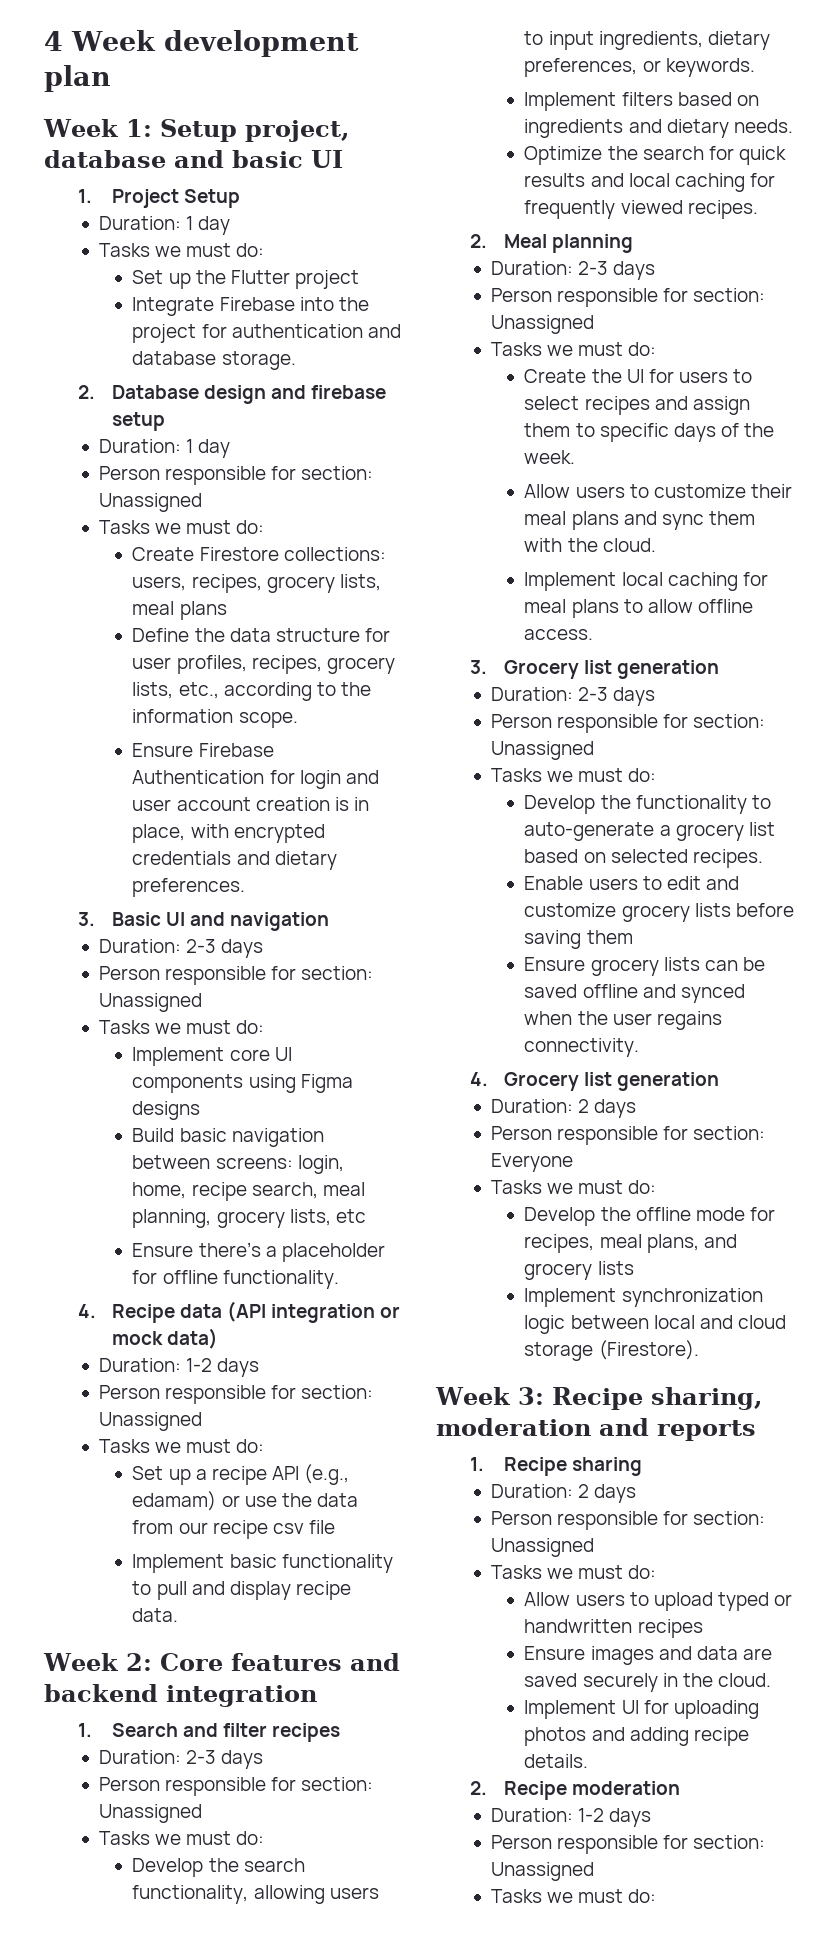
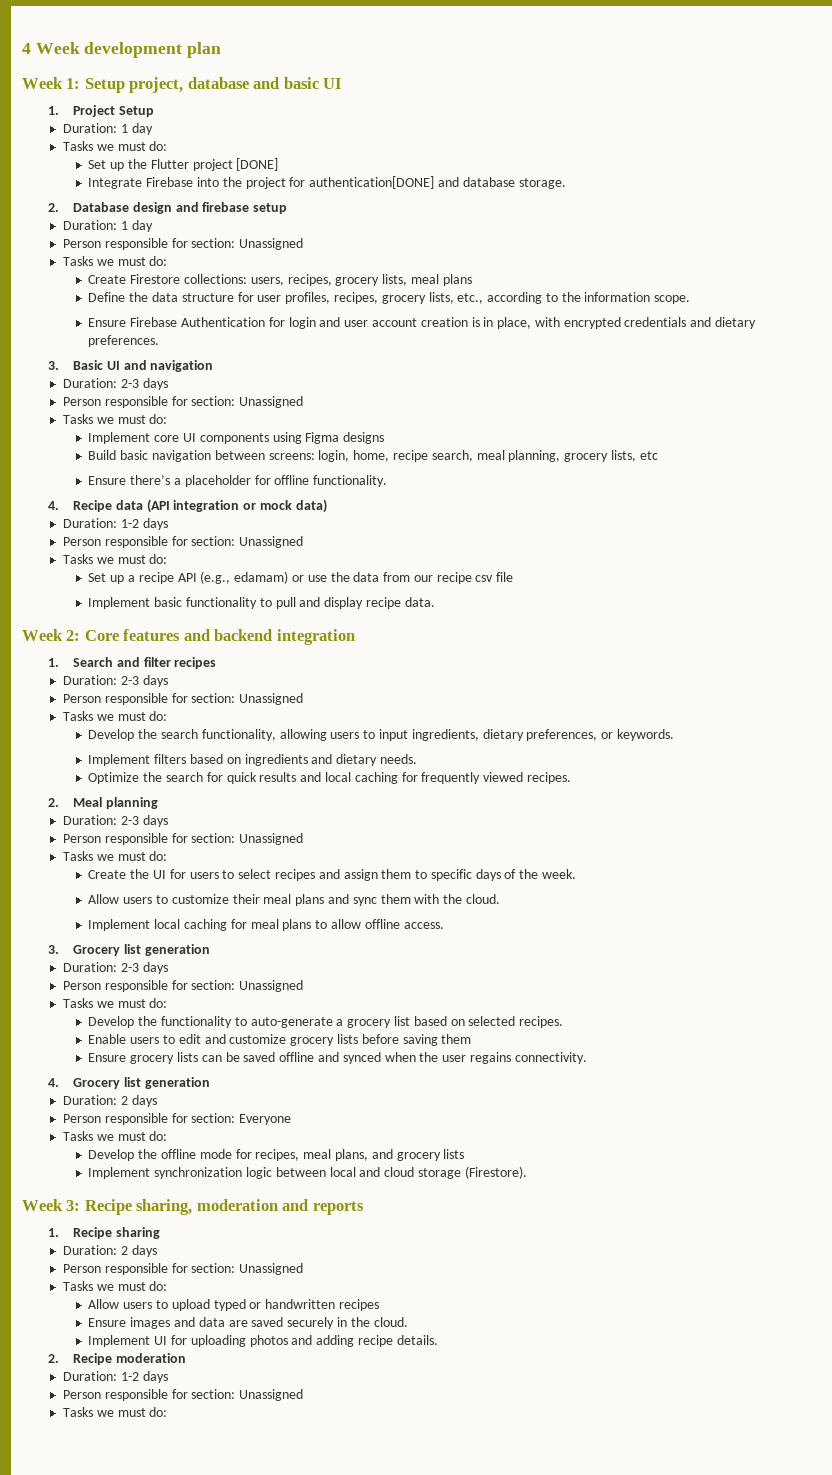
- Set up the Flutter project
+ Set up the Flutter project [DONE]
- Integrate Firebase into the project for authentication and database storage.
+ Integrate Firebase into the project for authentication[DONE] and database storage.

